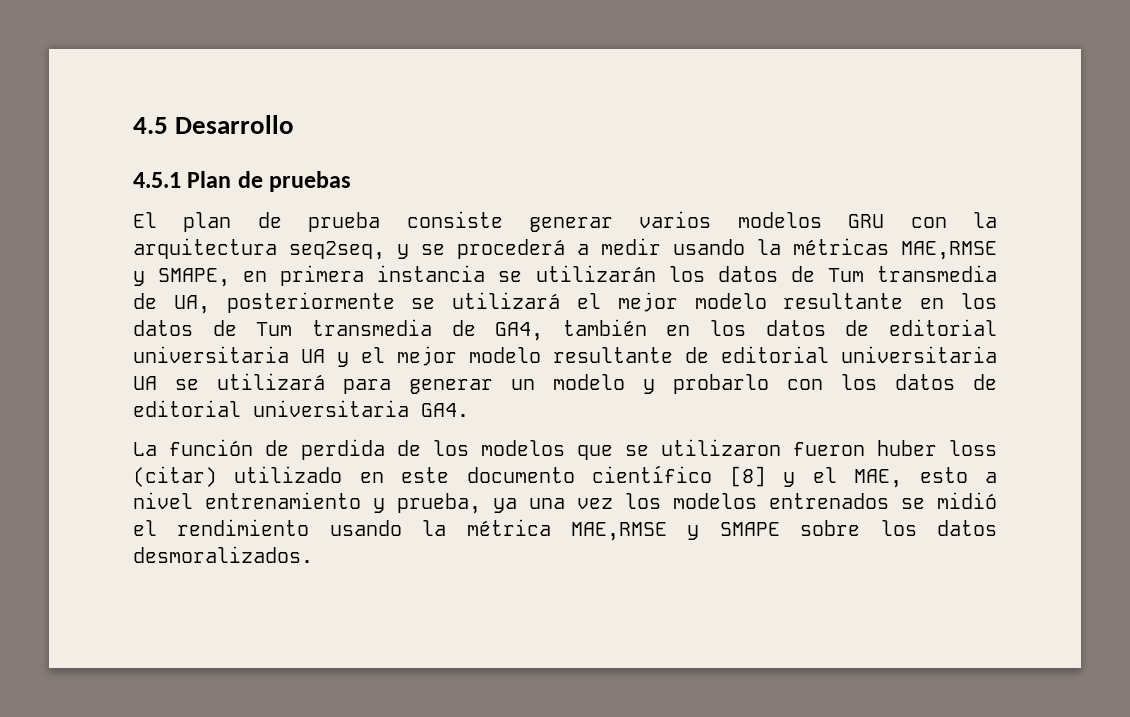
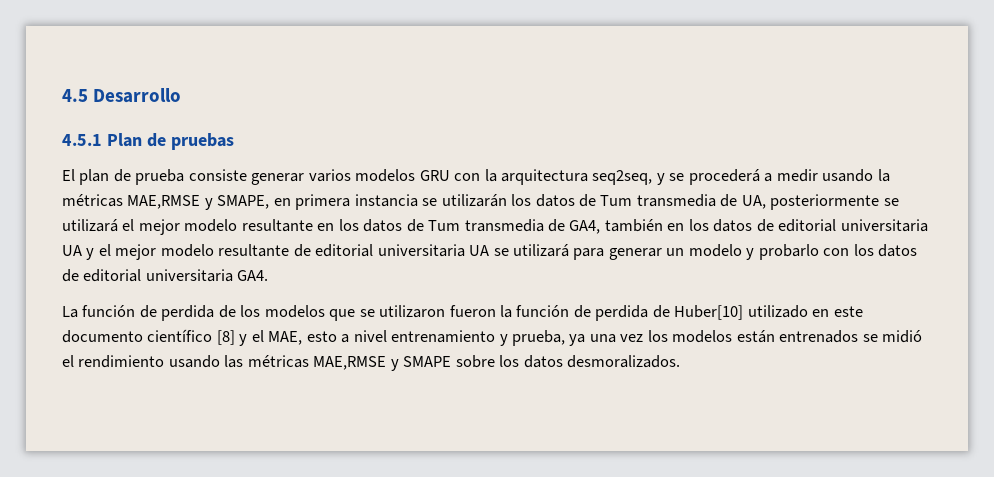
- La función de perdida de los modelos que se utilizaron fueron huber loss (citar) utilizado en este documento científico [8] y el MAE, esto a nivel entrenamiento y prueba, ya una vez los modelos entrenados se midió el rendimiento usando la métrica MAE,RMSE y SMAPE sobre los datos desmoralizados.
+ La función de perdida de los modelos que se utilizaron fueron la función de perdida de Huber[10] utilizado en este documento científico [8] y el MAE, esto a nivel entrenamiento y prueba, ya una vez los modelos están entrenados se midió el rendimiento usando las métricas MAE,RMSE y SMAPE sobre los datos desmoralizados.

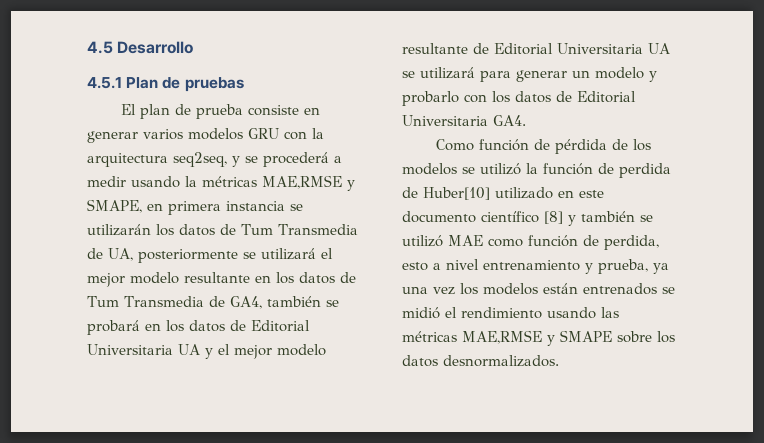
- El plan de prueba consiste generar varios modelos GRU con la arquitectura seq2seq, y se procederá a medir usando la métricas MAE,RMSE y SMAPE, en primera instancia se utilizarán los datos de Tum transmedia de UA, posteriormente se utilizará el mejor modelo resultante en los datos de Tum transmedia de GA4, también en los datos de editorial universitaria UA y el mejor modelo resultante de editorial universitaria UA se utilizará para generar un modelo y probarlo con los datos de editorial universitaria GA4.
+ El plan de prueba consiste en generar varios modelos GRU con la arquitectura seq2seq, y se procederá a medir usando la métricas MAE,RMSE y SMAPE, en primera instancia se utilizarán los datos de Tum Transmedia de UA, posteriormente se utilizará el mejor modelo resultante en los datos de Tum Transmedia de GA4, también se probará en los datos de Editorial Universitaria UA y el mejor modelo resultante de Editorial Universitaria UA se utilizará para generar un modelo y probarlo con los datos de Editorial Universitaria GA4.
- La función de perdida de los modelos que se utilizaron fueron la función de perdida de Huber[10] utilizado en este documento científico [8] y el MAE, esto a nivel entrenamiento y prueba, ya una vez los modelos están entrenados se midió el rendimiento usando las métricas MAE,RMSE y SMAPE sobre los datos desmoralizados.
+ Como función de pérdida de los modelos se utilizó la función de perdida de Huber[10] utilizado en este documento científico [8] y también se utilizó MAE como función de perdida, esto a nivel entrenamiento y prueba, ya una vez los modelos están entrenados se midió el rendimiento usando las métricas MAE,RMSE y SMAPE sobre los datos desnormalizados.

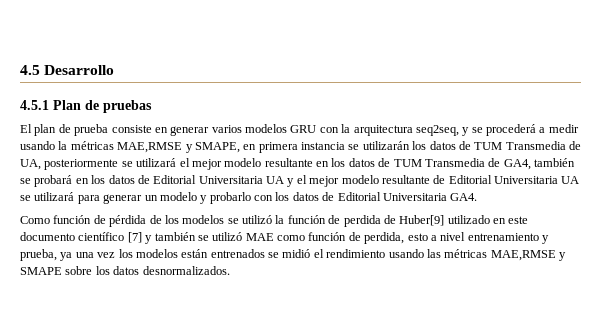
- El plan de prueba consiste en generar varios modelos GRU con la arquitectura seq2seq, y se procederá a medir usando la métricas MAE,RMSE y SMAPE, en primera instancia se utilizarán los datos de Tum Transmedia de UA, posteriormente se utilizará el mejor modelo resultante en los datos de Tum Transmedia de GA4, también se probará en los datos de Editorial Universitaria UA y el mejor modelo resultante de Editorial Universitaria UA se utilizará para generar un modelo y probarlo con los datos de Editorial Universitaria GA4.
+ El plan de prueba consiste en generar varios modelos GRU con la arquitectura seq2seq, y se procederá a medir usando la métricas MAE,RMSE y SMAPE, en primera instancia se utilizarán los datos de TUM Transmedia de UA, posteriormente se utilizará el mejor modelo resultante en los datos de TUM Transmedia de GA4, también se probará en los datos de Editorial Universitaria UA y el mejor modelo resultante de Editorial Universitaria UA se utilizará para generar un modelo y probarlo con los datos de Editorial Universitaria GA4.
- Como función de pérdida de los modelos se utilizó la función de perdida de Huber[10] utilizado en este documento científico [8] y también se utilizó MAE como función de perdida, esto a nivel entrenamiento y prueba, ya una vez los modelos están entrenados se midió el rendimiento usando las métricas MAE,RMSE y SMAPE sobre los datos desnormalizados.
+ Como función de pérdida de los modelos se utilizó la función de perdida de Huber[9] utilizado en este documento científico [7] y también se utilizó MAE como función de perdida, esto a nivel entrenamiento y prueba, ya una vez los modelos están entrenados se midió el rendimiento usando las métricas MAE,RMSE y SMAPE sobre los datos desnormalizados.

